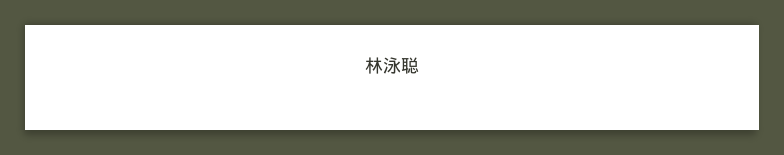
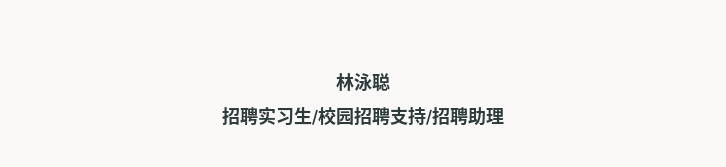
+ 招聘实习生/校园招聘支持/招聘助理

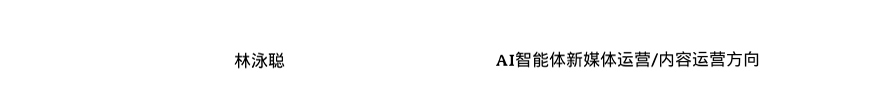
- 招聘实习生/校园招聘支持/招聘助理
+ AI智能体新媒体运营/内容运营方向

